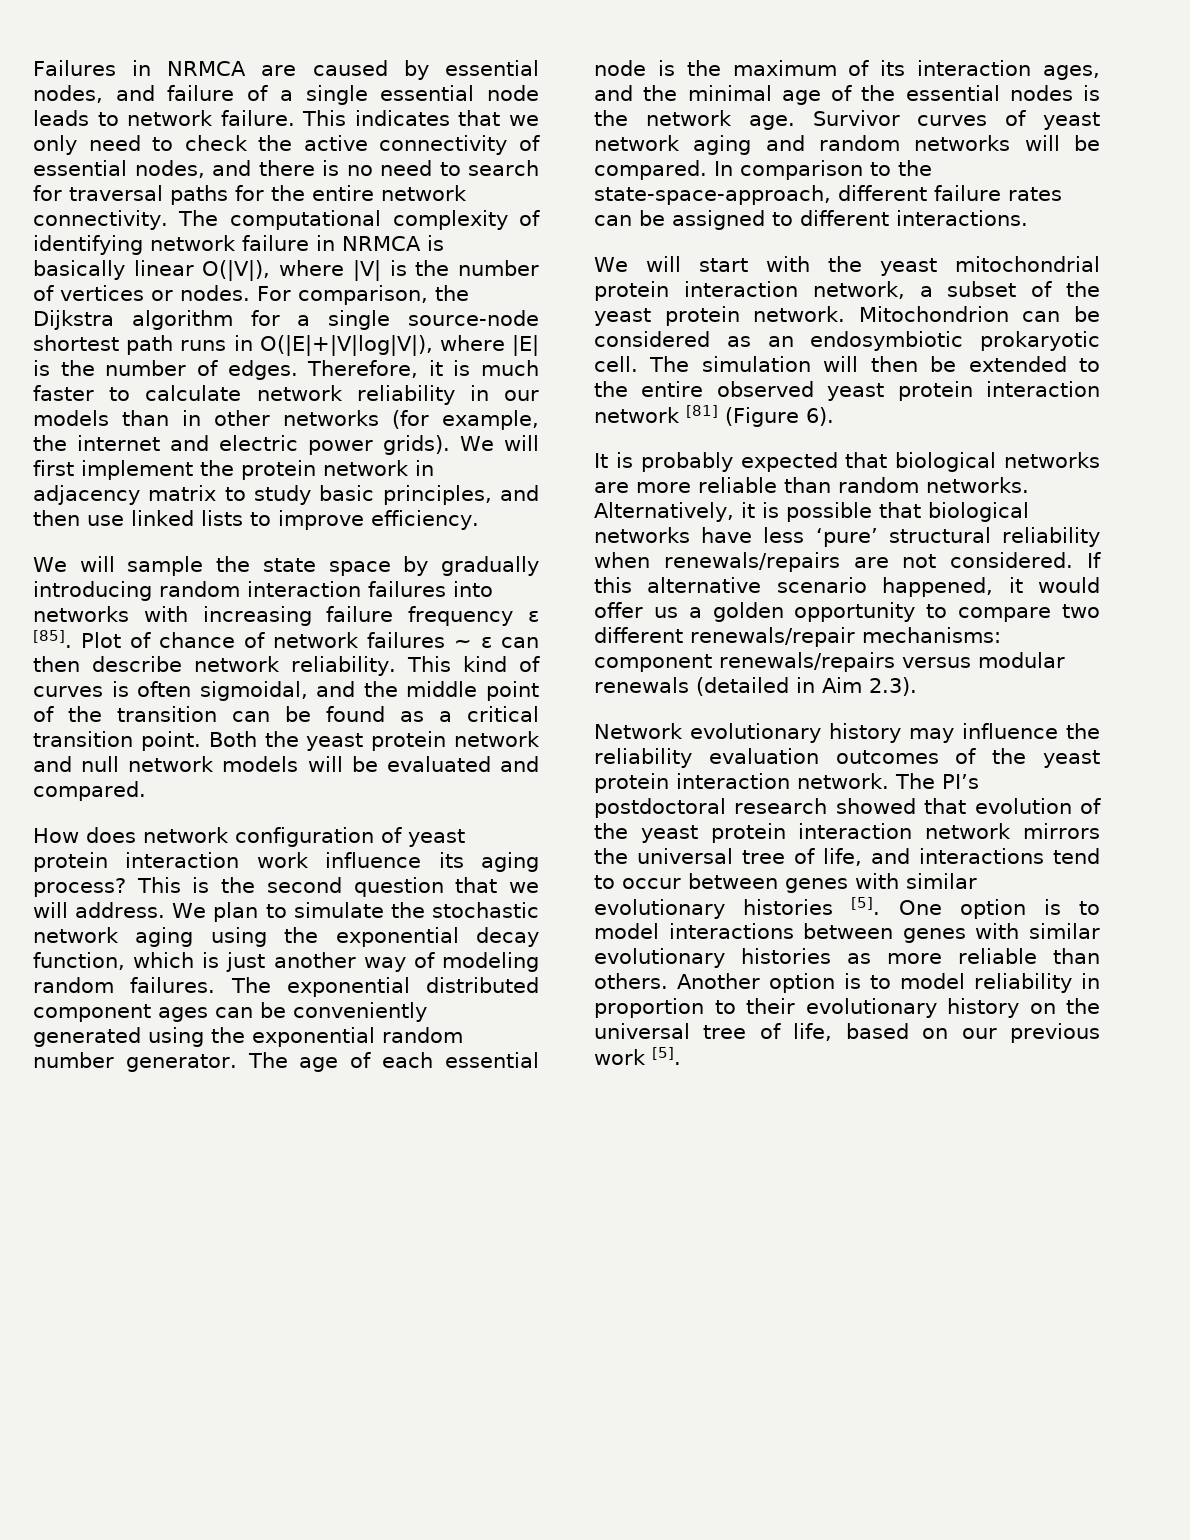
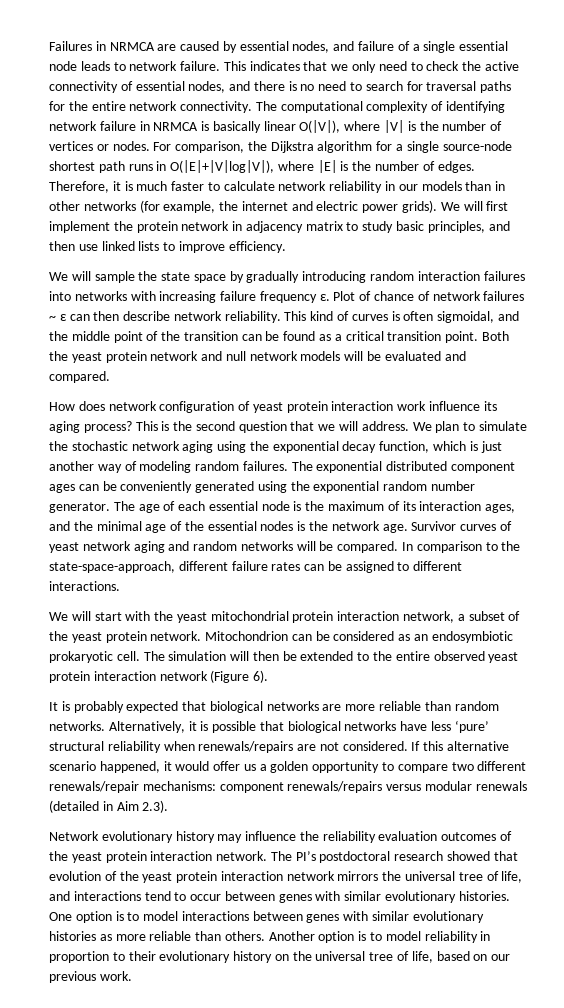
- We will sample the state space by gradually introducing random interaction failures into networks with increasing failure frequency ε [85].
+ We will sample the state space by gradually introducing random interaction failures into networks with increasing failure frequency ε.
- The simulation will then be extended to the entire observed yeast protein interaction network [81] (Figure 6).
+ The simulation will then be extended to the entire observed yeast protein interaction network (Figure 6).
- The PI’s postdoctoral research showed that evolution of the yeast protein interaction network mirrors the universal tree of life, and interactions tend to occur between genes with similar evolutionary histories [5].
+ The PI’s postdoctoral research showed that evolution of the yeast protein interaction network mirrors the universal tree of life, and interactions tend to occur between genes with similar evolutionary histories.
- Another option is to model reliability in proportion to their evolutionary history on the universal tree of life, based on our previous work [5].
+ Another option is to model reliability in proportion to their evolutionary history on the universal tree of life, based on our previous work.

